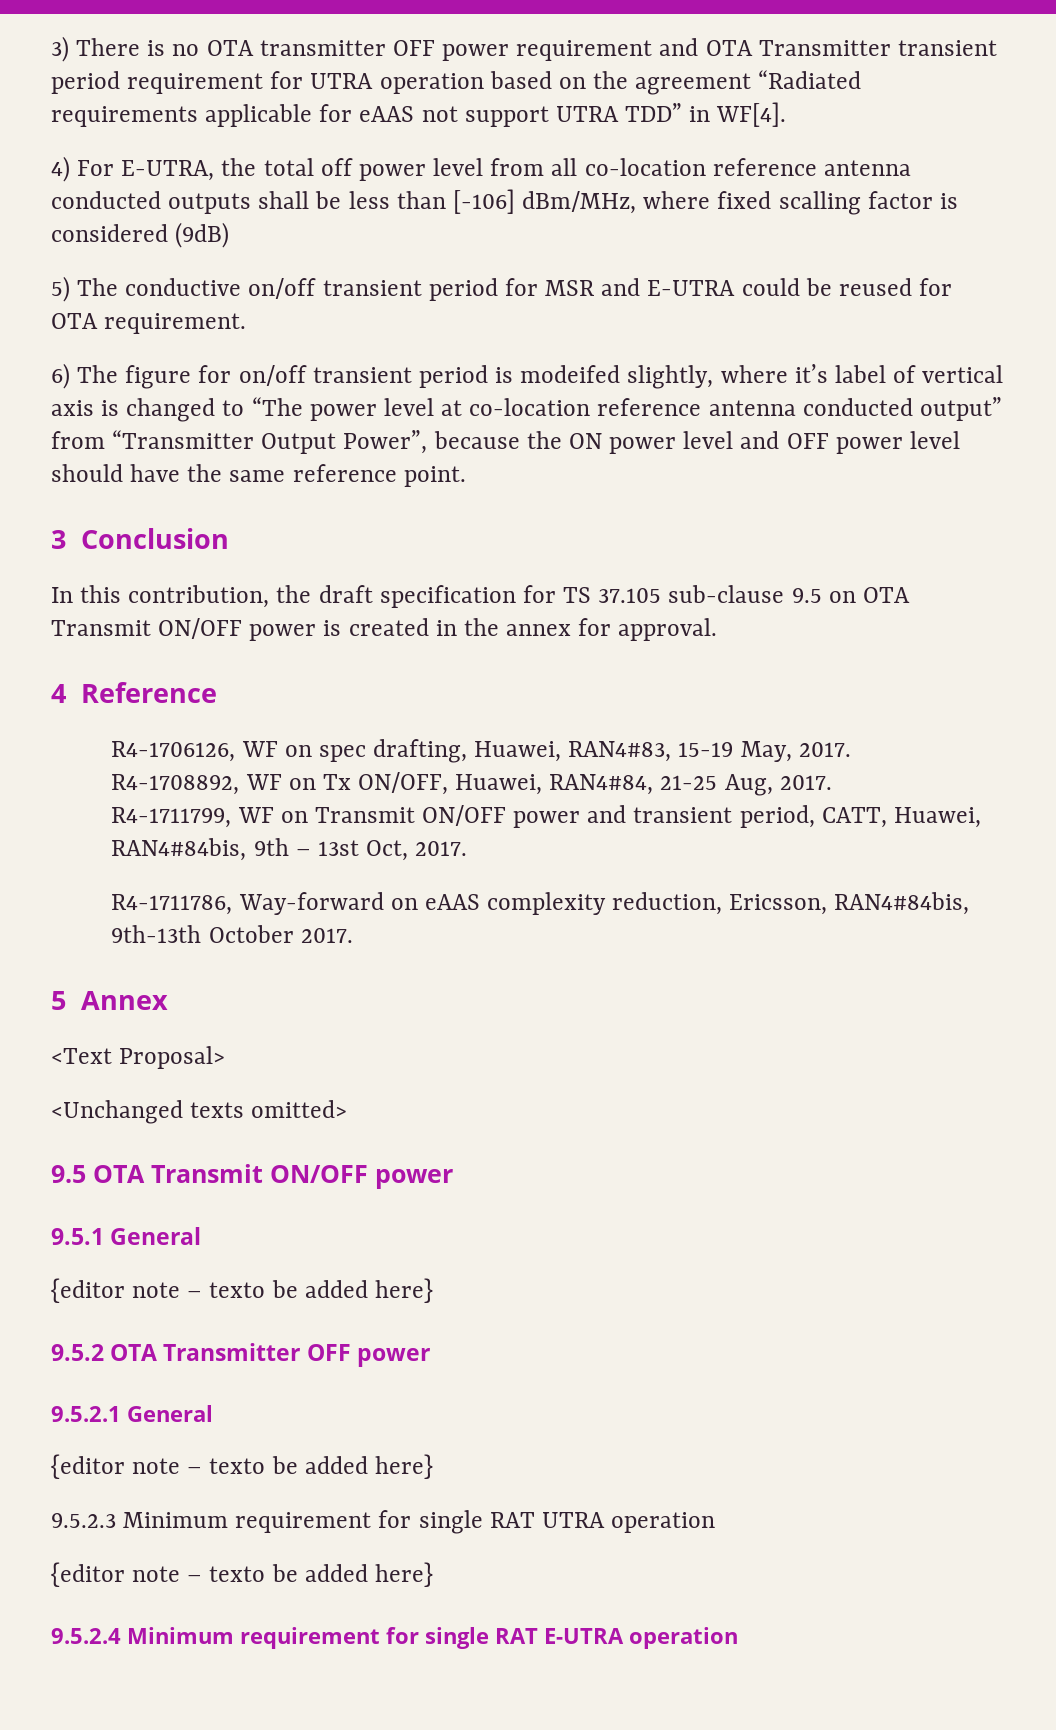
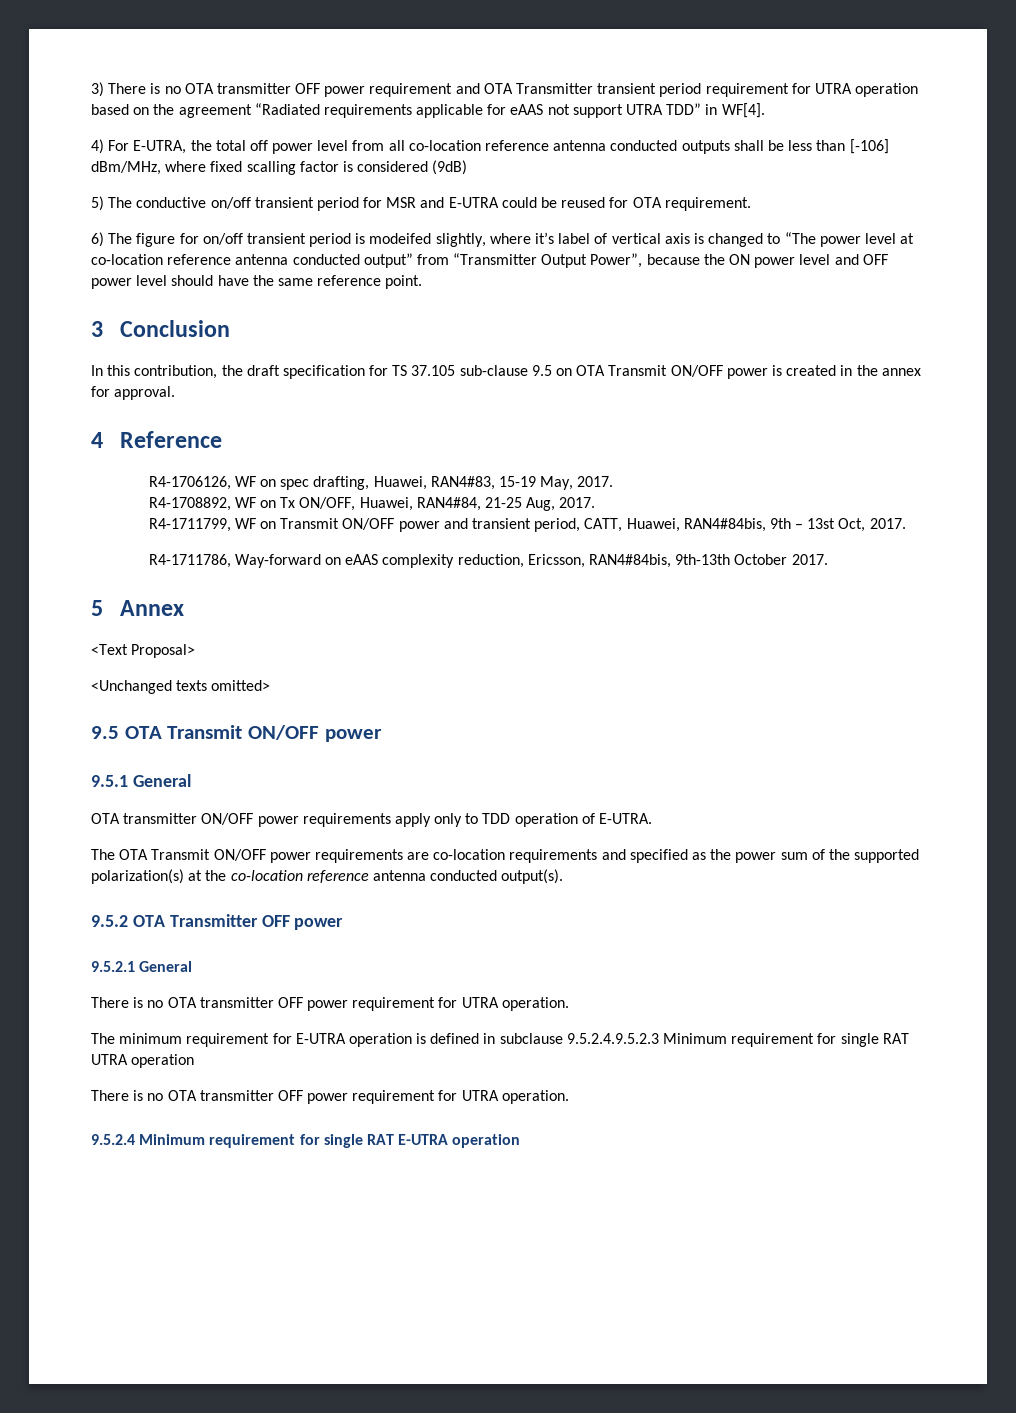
  9.5.1 General
- {editor note – texto be added here}
+ OTA transmitter ON/OFF power requirements apply only to TDD operation of E-UTRA.
+ The OTA Transmit ON/OFF power requirements are co-location requirements and specified as the power sum of the supported polarization(s) at the co-location reference antenna conducted output(s).
  9.5.2.1 General
- {editor note – texto be added here}
- 9.5.2.3 Minimum requirement for single RAT UTRA operation
- {editor note – texto be added here}
+ There is no OTA transmitter OFF power requirement for UTRA operation.
+ The minimum requirement for E-UTRA operation is defined in subclause 9.5.2.4.9.5.2.3 Minimum requirement for single RAT UTRA operation
+ There is no OTA transmitter OFF power requirement for UTRA operation.

